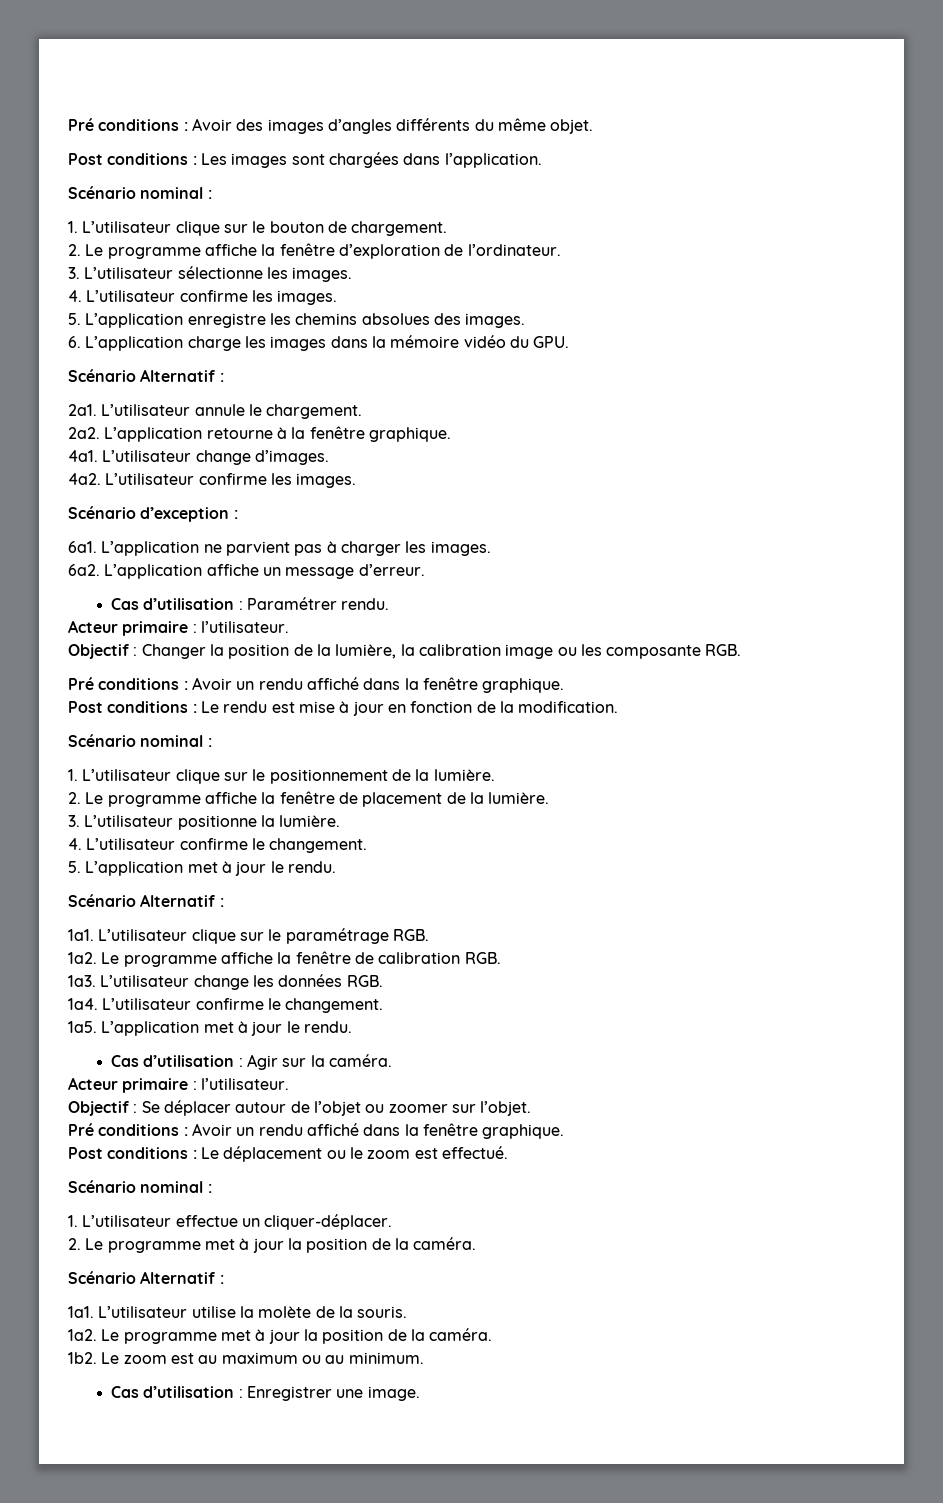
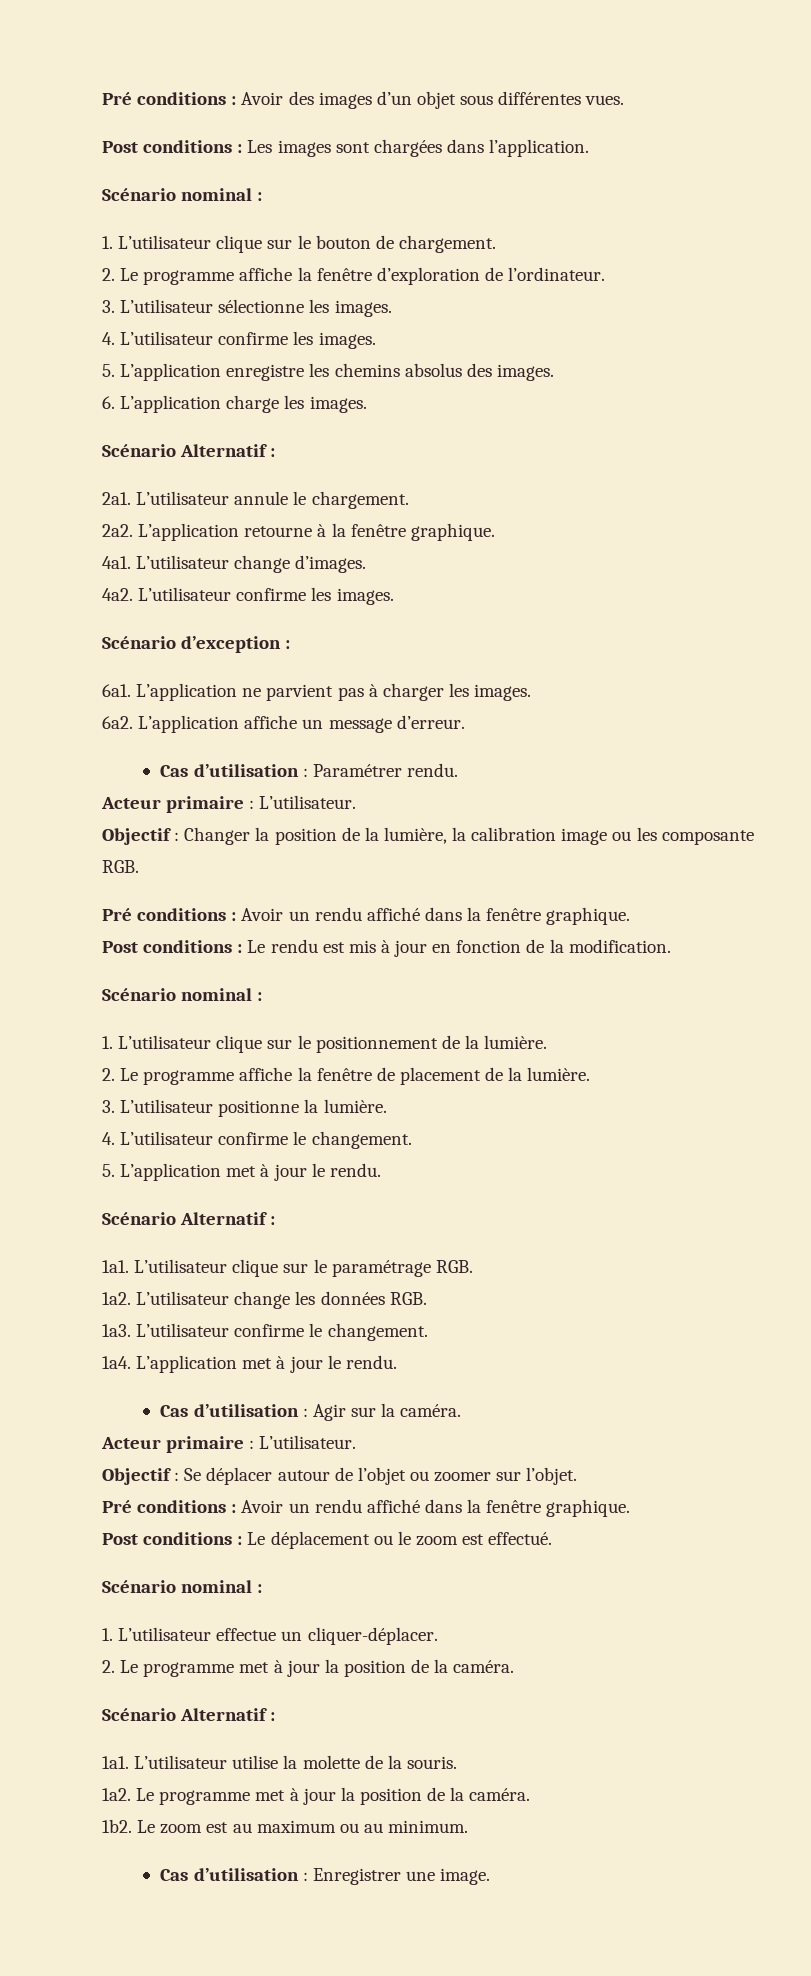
- Pré conditions : Avoir des images d’angles différents du même objet.
+ Pré conditions : Avoir des images d’un objet sous différentes vues.
- 5. L’application enregistre les chemins absolues des images.
+ 5. L’application enregistre les chemins absolus des images.
- 6. L’application charge les images dans la mémoire vidéo du GPU.
+ 6. L’application charge les images.
  Cas d’utilisation : Paramétrer rendu.
- Acteur primaire : l’utilisateur.
+ Acteur primaire : L’utilisateur.
- Post conditions : Le rendu est mise à jour en fonction de la modification.
+ Post conditions : Le rendu est mis à jour en fonction de la modification.
- Le programme affiche la fenêtre de calibration RGB.
- 1a3.
- 1a4. L’utilisateur confirme le changement.
- 1a5.
+ 1a3. L’utilisateur confirme le changement.
+ 1a4.
  Cas d’utilisation : Agir sur la caméra.
- Acteur primaire : l’utilisateur.
+ Acteur primaire : L’utilisateur.
- L’utilisateur utilise la molète de la souris.
+ L’utilisateur utilise la molette de la souris.

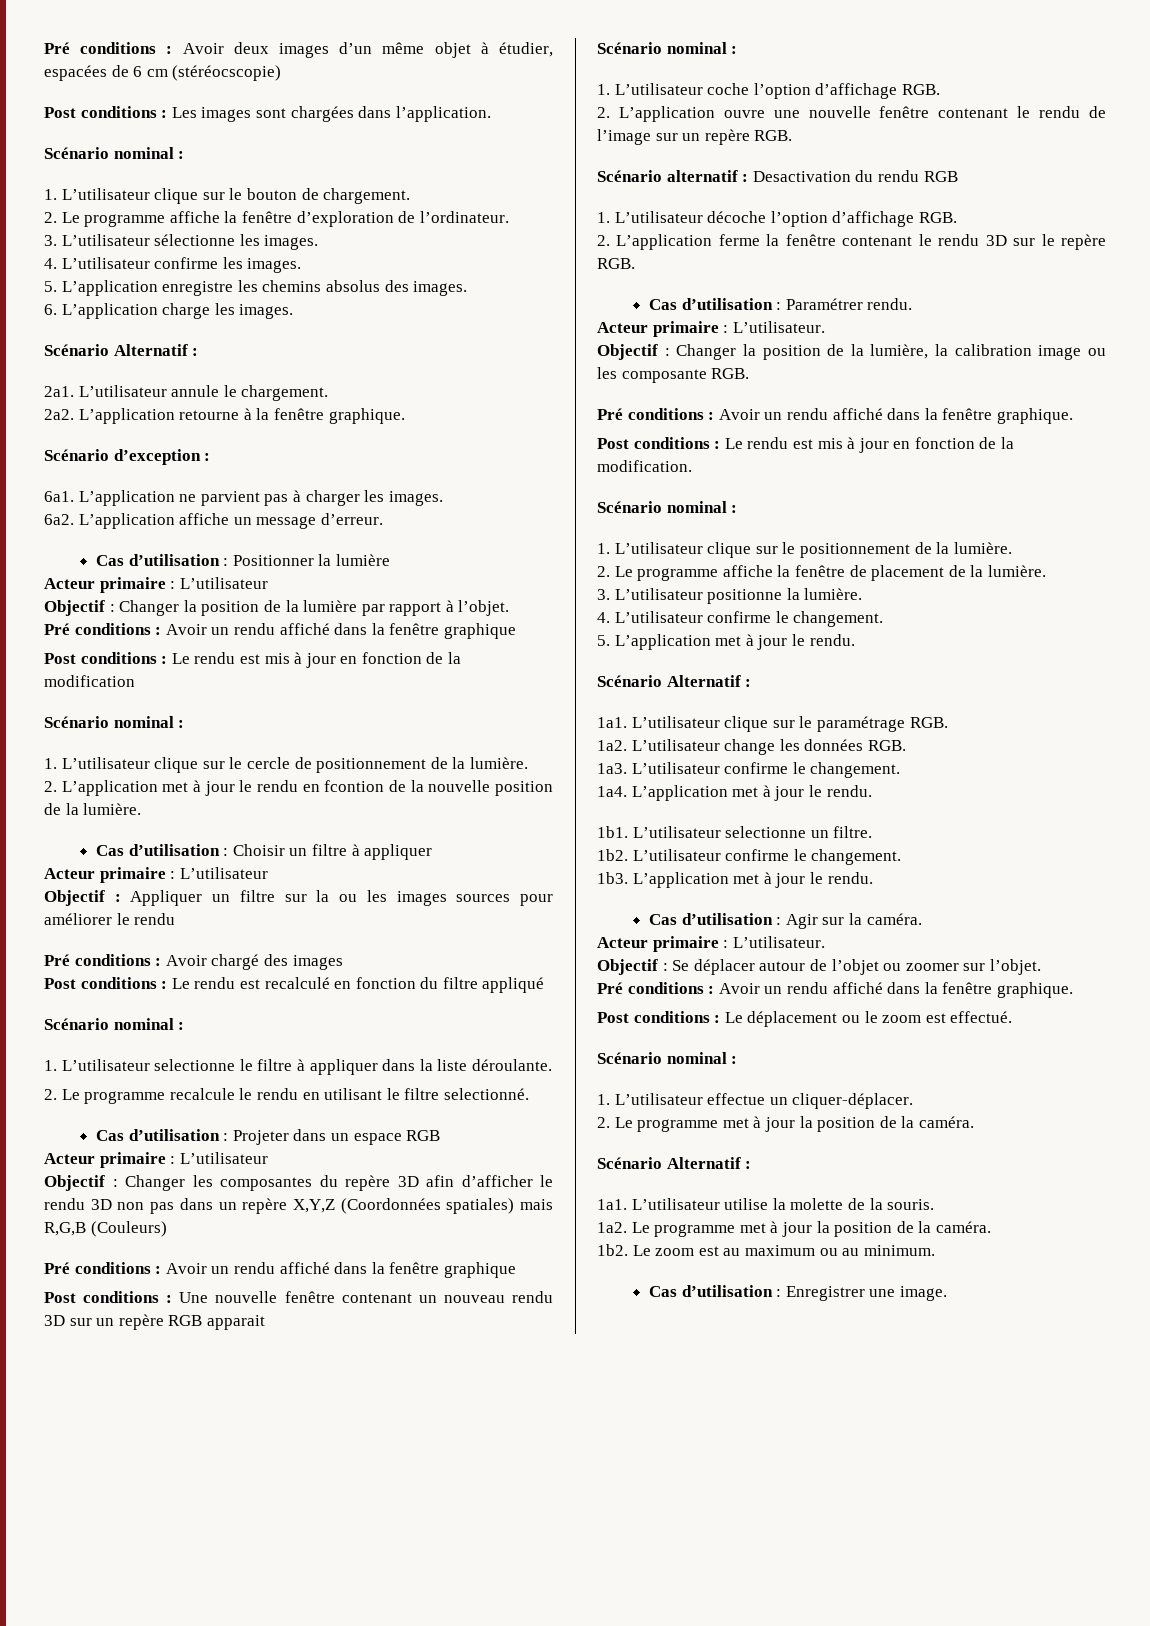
- Pré conditions : Avoir des images d’un objet sous différentes vues.
+ Pré conditions : Avoir deux images d’un même objet à étudier, espacées de 6 cm (stéréocscopie)
- 4a1. L’utilisateur change d’images.
- 4a2. L’utilisateur confirme les images.
+ Cas d’utilisation : Positionner la lumière
+ Acteur primaire : L’utilisateur
+ Objectif : Changer la position de la lumière par rapport à l’objet.
+ Pré conditions : Avoir un rendu affiché dans la fenêtre graphique
+ Post conditions : Le rendu est mis à jour en fonction de la modification
+ Scénario nominal :
+ 1. L’utilisateur clique sur le cercle de positionnement de la lumière.
+ 2. L’application met à jour le rendu en fcontion de la nouvelle position de la lumière.
+ Cas d’utilisation : Choisir un filtre à appliquer
+ Acteur primaire : L’utilisateur
+ Objectif : Appliquer un filtre sur la ou les images sources pour améliorer le rendu
+ Pré conditions : Avoir chargé des images
+ Post conditions : Le rendu est recalculé en fonction du filtre appliqué
+ Scénario nominal :
+ 1. L’utilisateur selectionne le filtre à appliquer dans la liste déroulante.
+ 2. Le programme recalcule le rendu en utilisant le filtre selectionné.
+ Cas d’utilisation : Projeter dans un espace RGB
+ Acteur primaire : L’utilisateur
+ Objectif : Changer les composantes du repère 3D afin d’afficher le rendu 3D non pas dans un repère X,Y,Z (Coordonnées spatiales) mais R,G,B (Couleurs)
+ Pré conditions : Avoir un rendu affiché dans la fenêtre graphique
+ Post conditions : Une nouvelle fenêtre contenant un nouveau rendu 3D sur un repère RGB apparait
+ Scénario nominal :
+ 1. L’utilisateur coche l’option d’affichage RGB.
+ 2. L’application ouvre une nouvelle fenêtre contenant le rendu de l’image sur un repère RGB.
+ Scénario alternatif : Desactivation du rendu RGB
+ 1. L’utilisateur décoche l’option d’affichage RGB.
+ 2. L’application ferme la fenêtre contenant le rendu 3D sur le repère RGB.
+ 1b1. L’utilisateur selectionne un filtre.
+ 1b2. L’utilisateur confirme le changement.
+ 1b3. L’application met à jour le rendu.

